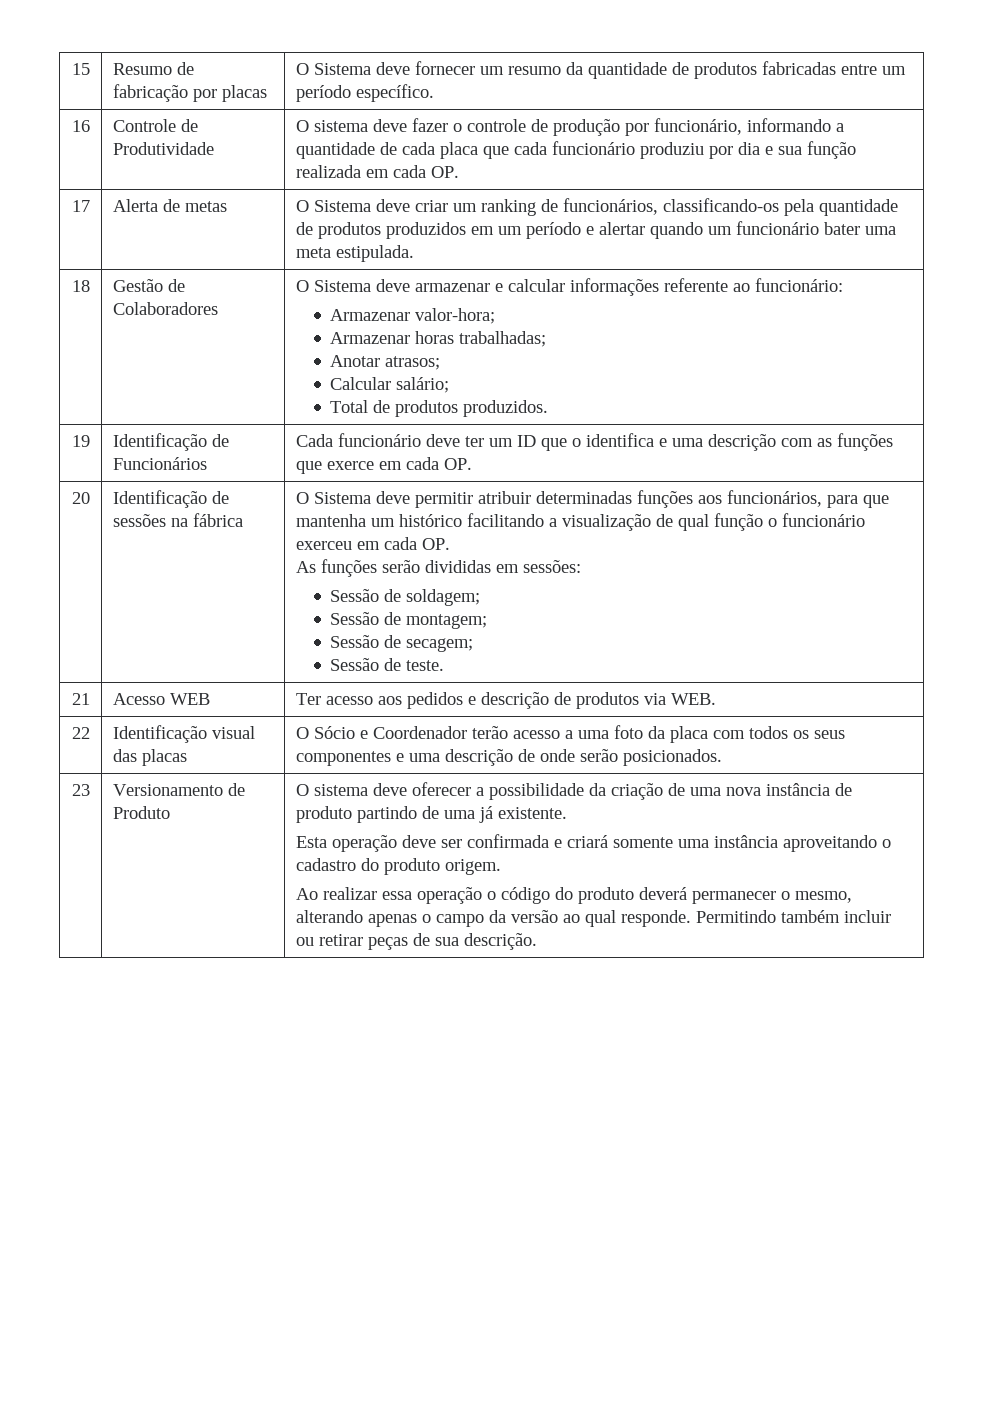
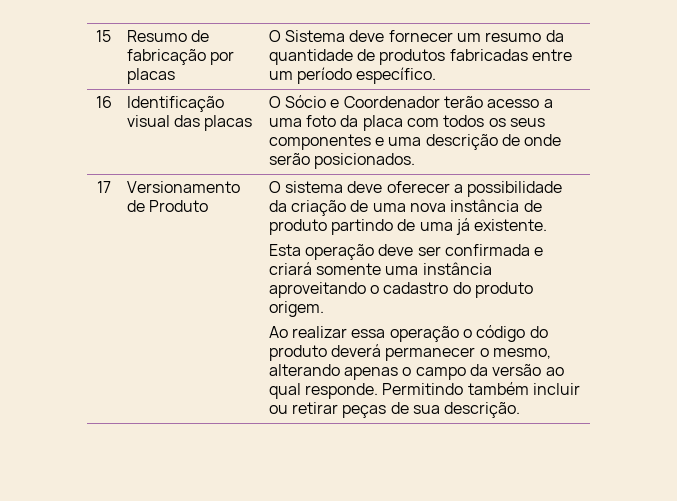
- 16 | Controle de Produtividade | O sistema deve fazer o controle de produção por funcionário, informando a quantidade de cada placa que cada funcionário produziu por dia e sua função realizada em cada OP.
- 17 | Alerta de metas | O Sistema deve criar um ranking de funcionários, classificando-os pela quantidade de produtos produzidos em um período e alertar quando um funcionário bater uma meta estipulada.
- 18 | Gestão de Colaboradores | O Sistema deve armazenar e calcular informações referente ao funcionário:
- Armazenar valor-hora;
- Armazenar horas trabalhadas;
- Anotar atrasos;
- Calcular salário;
- Total de produtos produzidos.
- 19 | Identificação de Funcionários | Cada funcionário deve ter um ID que o identifica e uma descrição com as funções que exerce em cada OP.
- 20 | Identificação de sessões na fábrica | O Sistema deve permitir atribuir determinadas funções aos funcionários, para que mantenha um histórico facilitando a visualização de qual função o funcionário exerceu em cada OP.
- As funções serão divididas em sessões:
- Sessão de soldagem;
- Sessão de montagem;
- Sessão de secagem;
- Sessão de teste.
- 21 | Acesso WEB | Ter acesso aos pedidos e descrição de produtos via WEB.
- 22 | Identificação visual das placas | O Sócio e Coordenador terão acesso a uma foto da placa com todos os seus componentes e uma descrição de onde serão posicionados.
+ 16 | Identificação visual das placas | O Sócio e Coordenador terão acesso a uma foto da placa com todos os seus componentes e uma descrição de onde serão posicionados.
- 23
+ 17

